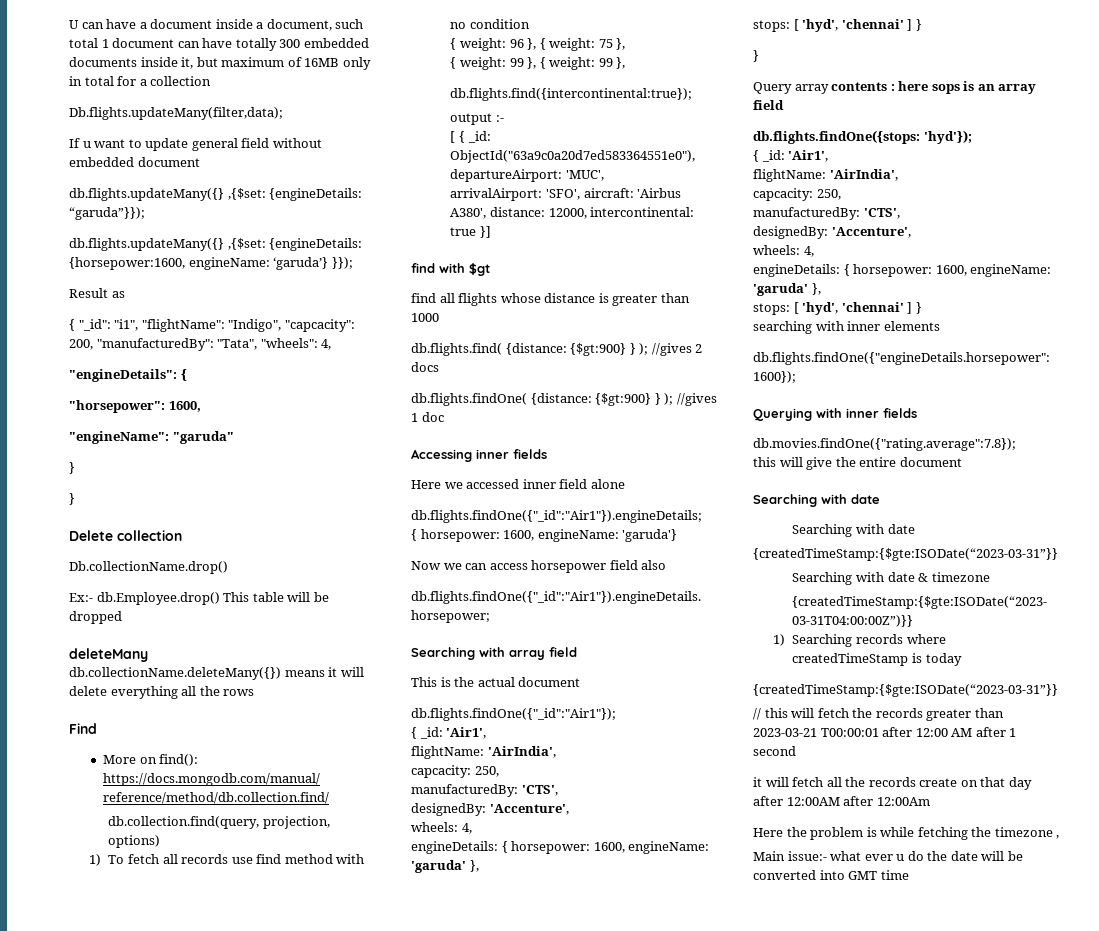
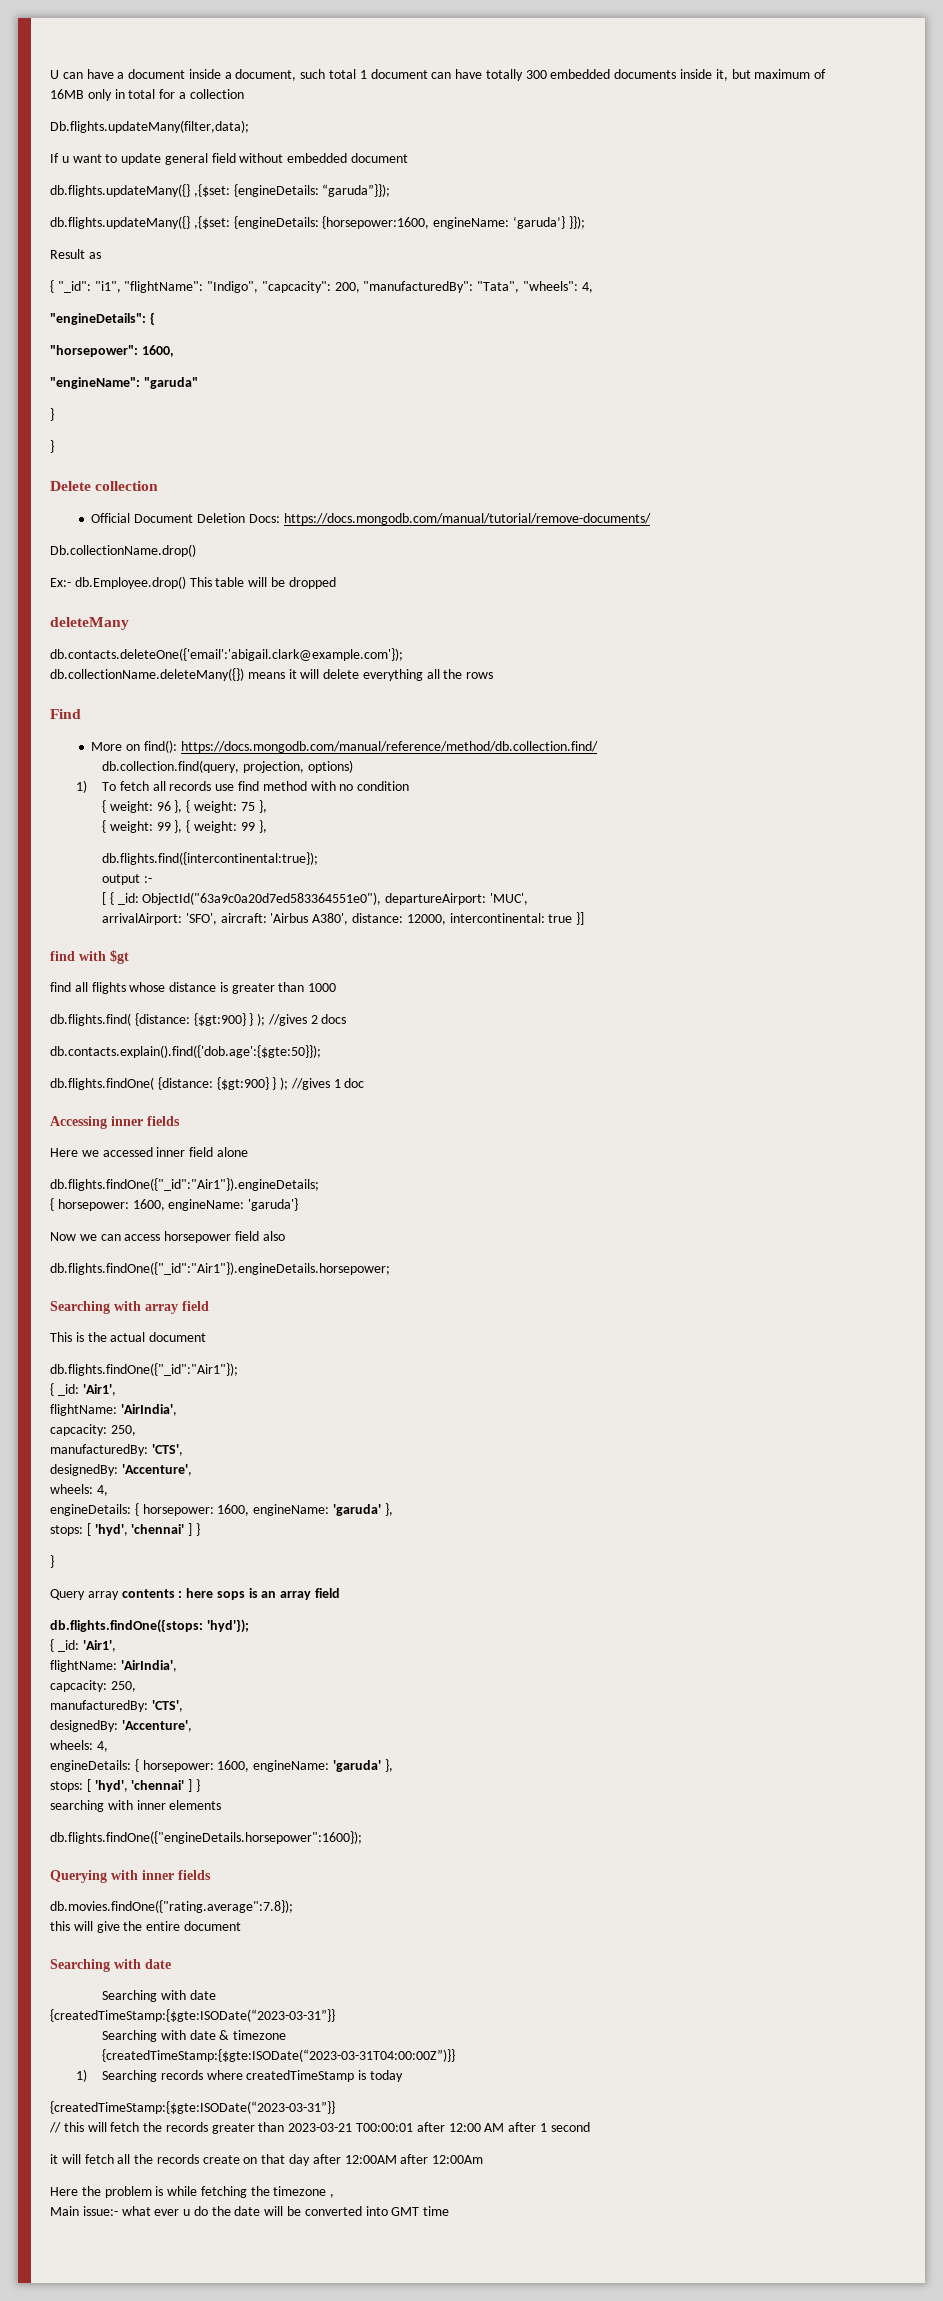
+ Official Document Deletion Docs: https://docs.mongodb.com/manual/tutorial/remove-documents/
+ db.contacts.deleteOne({'email':'abigail.clark@example.com'});
+ db.contacts.explain().find({'dob.age':{$gte:50}});

